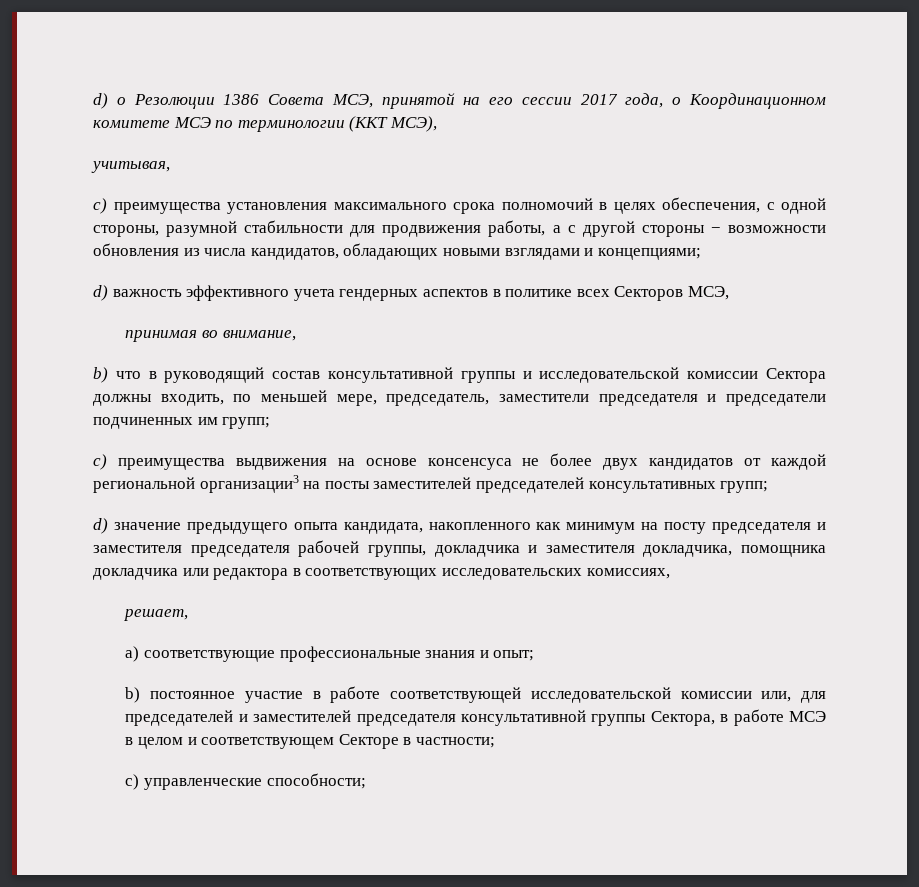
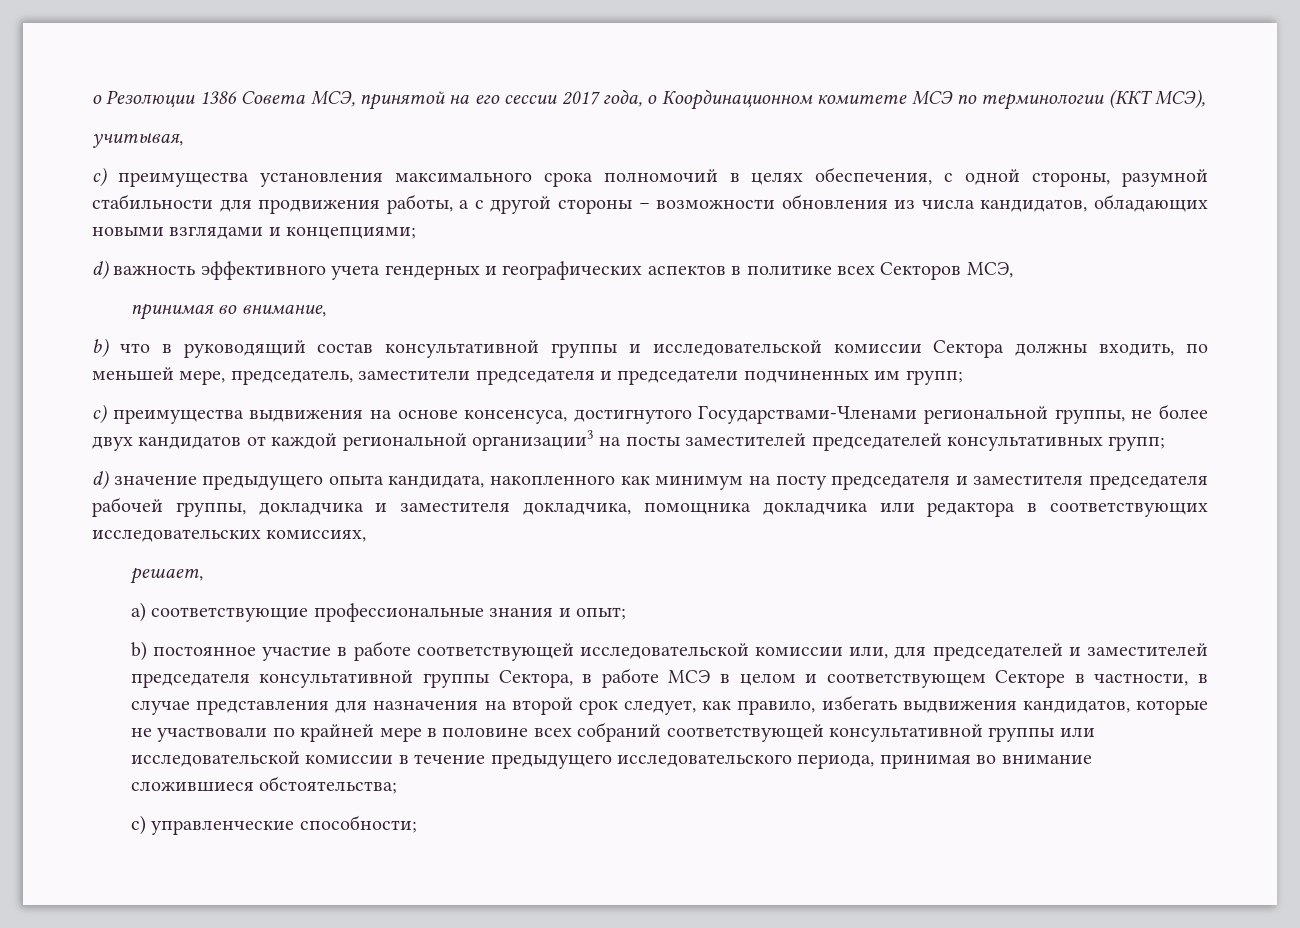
- d) о Резолюции 1386 Совета МСЭ, принятой на его сессии 2017 года, о Координационном комитете МСЭ по терминологии (ККТ МСЭ),
+ о Резолюции 1386 Совета МСЭ, принятой на его сессии 2017 года, о Координационном комитете МСЭ по терминологии (ККТ МСЭ),
- d) важность эффективного учета гендерных аспектов в политике всех Секторов МСЭ,
+ d) важность эффективного учета гендерных и географических аспектов в политике всех Секторов МСЭ,
- c) преимущества выдвижения на основе консенсуса не более двух кандидатов от каждой региональной организации3 на посты заместителей председателей консультативных групп;
+ c) преимущества выдвижения на основе консенсуса, достигнутого Государствами-Членами региональной группы, не более двух кандидатов от каждой региональной организации3 на посты заместителей председателей консультативных групп;
- b) постоянное участие в работе соответствующей исследовательской комиссии или, для председателей и заместителей председателя консультативной группы Сектора, в работе МСЭ в целом и соответствующем Секторе в частности;
+ b) постоянное участие в работе соответствующей исследовательской комиссии или, для председателей и заместителей председателя консультативной группы Сектора, в работе МСЭ в целом и соответствующем Секторе в частности, в случае представления для назначения на второй срок следует, как правило, избегать выдвижения кандидатов, которые не участвовали по крайней мере в половине всех собраний соответствующей консультативной группы или исследовательской комиссии в течение предыдущего исследовательского периода, принимая во внимание сложившиеся обстоятельства;

